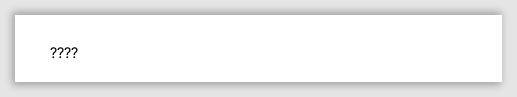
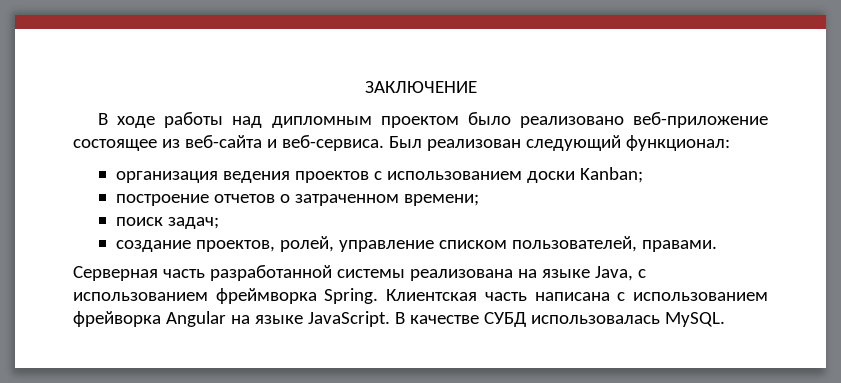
- ????
+ ЗАКЛЮЧЕНИЕ
+ В ходе работы над дипломным проектом было реализовано веб-приложение состоящее из веб-сайта и веб-сервиса. Был реализован следующий функционал:
+ организация ведения проектов с использованием доски Kanban;
+ построение отчетов о затраченном времени;
+ поиск задач;
+ создание проектов, ролей, управление списком пользователей, правами.
+ Серверная часть разработанной системы реализована на языке Java, с использованием фреймворка Spring. Клиентская часть написана с использованием фрейворка Angular на языке JavaScript. В качестве СУБД использовалась MySQL.

